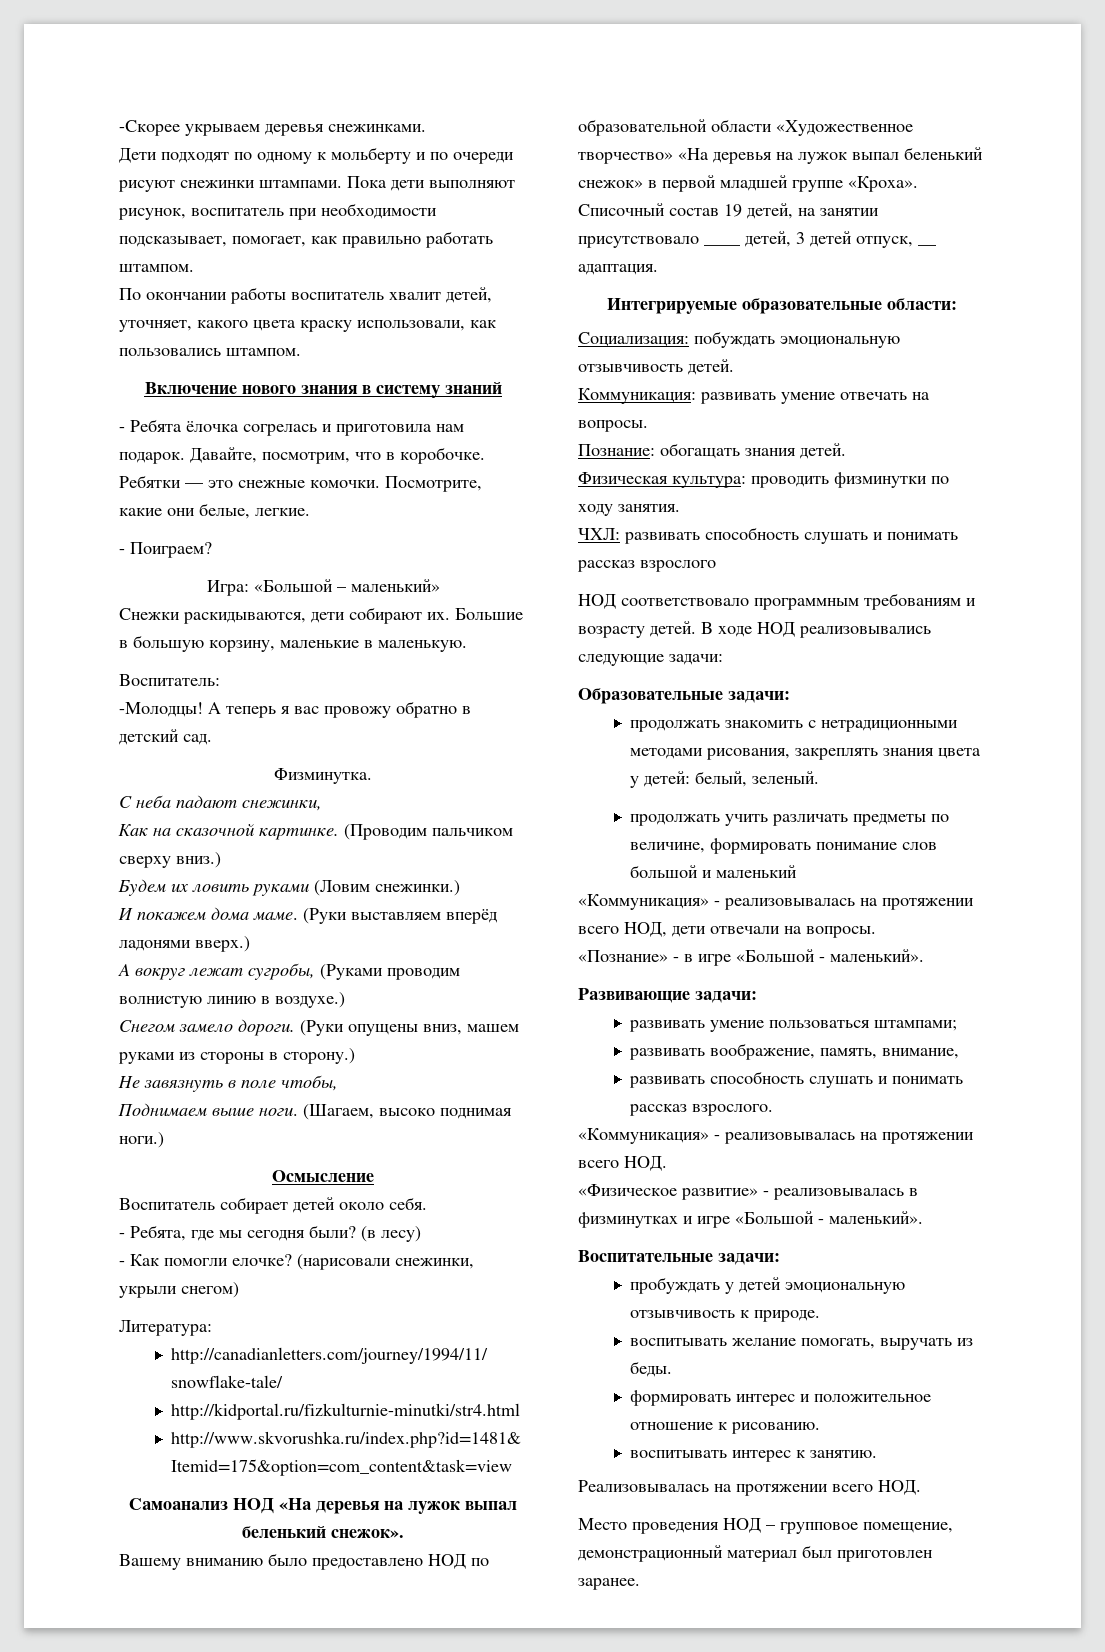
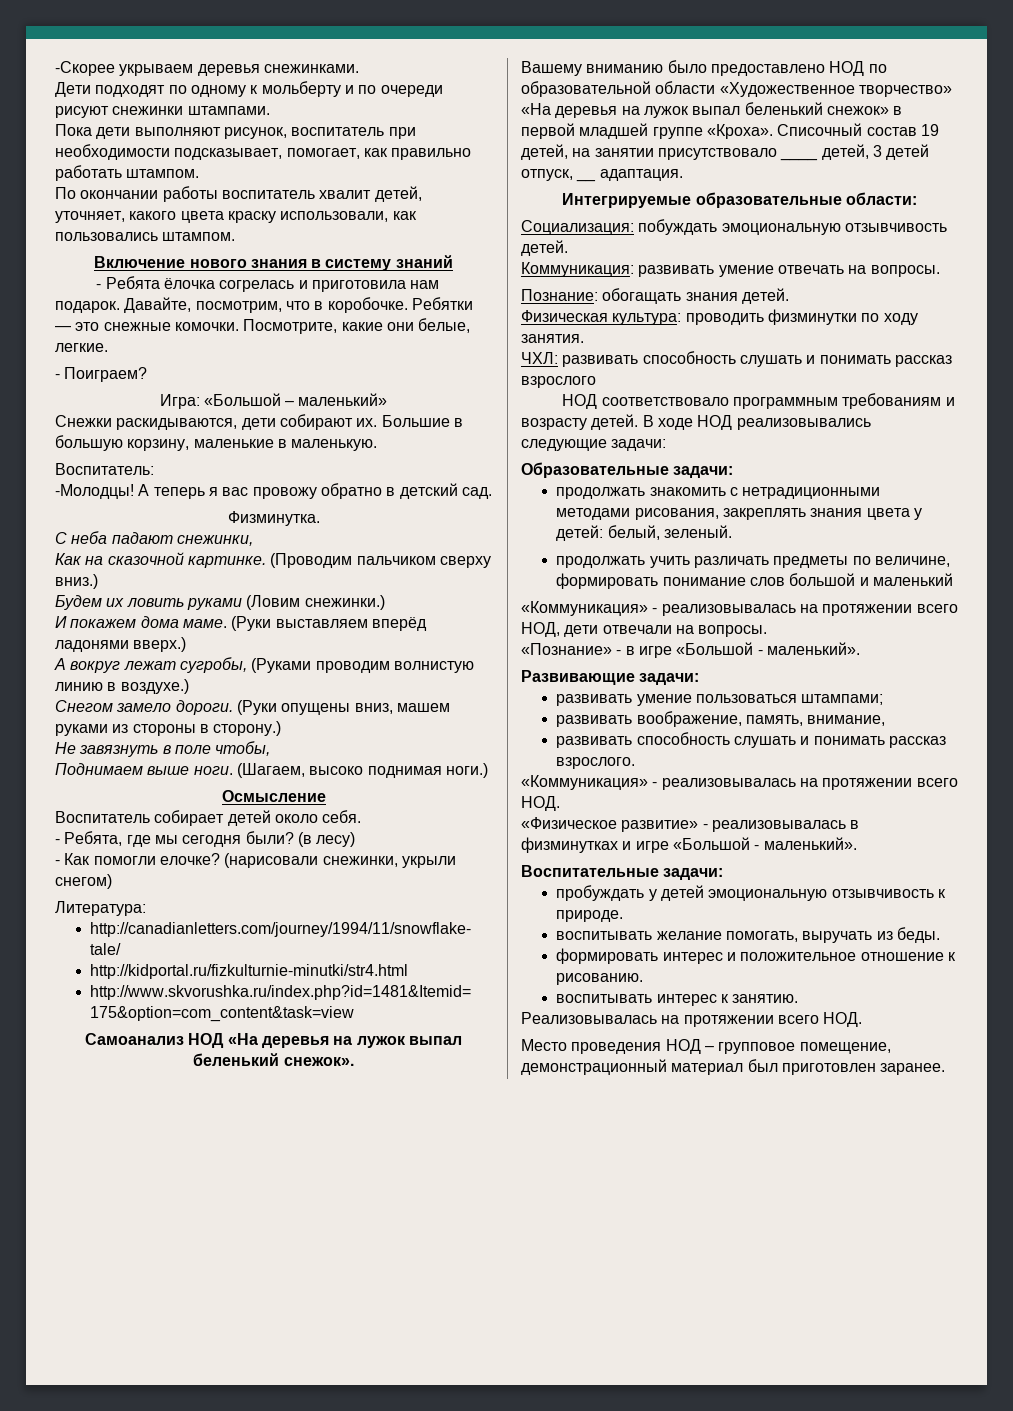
- Дети подходят по одному к мольберту и по очереди рисуют снежинки штампами. Пока дети выполняют рисунок, воспитатель при необходимости подсказывает, помогает, как правильно работать штампом.
+ Дети подходят по одному к мольберту и по очереди рисуют снежинки штампами.
+ Пока дети выполняют рисунок, воспитатель при необходимости подсказывает, помогает, как правильно работать штампом.

